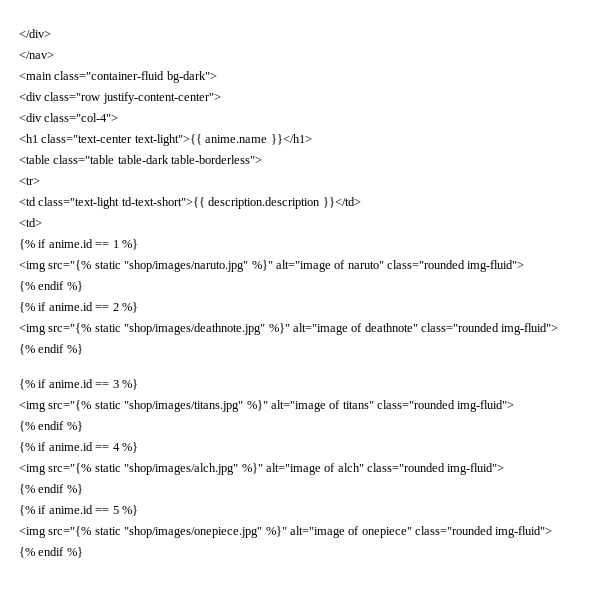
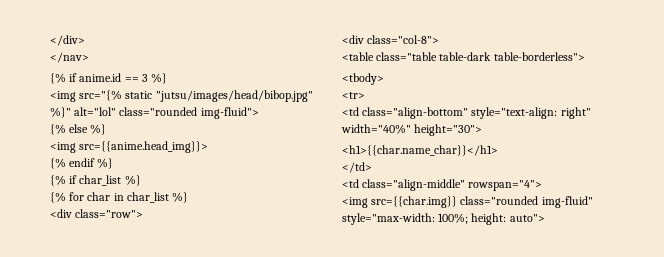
- <main class="container-fluid bg-dark">
- <div class="row justify-content-center">
- <div class="col-4">
- <h1 class="text-center text-light">{{ anime.name }}</h1>
- <table class="table table-dark table-borderless">
- <tr>
- <td class="text-light td-text-short">{{ description.description }}</td>
- <td>
- {% if anime.id == 1 %}
- <img src="{% static "shop/images/naruto.jpg" %}" alt="image of naruto" class="rounded img-fluid">
- {% endif %}
- {% if anime.id == 2 %}
- <img src="{% static "shop/images/deathnote.jpg" %}" alt="image of deathnote" class="rounded img-fluid">
- {% endif %}
- <img src="{% static "shop/images/titans.jpg" %}" alt="image of titans" class="rounded img-fluid">
+ <img src="{% static "jutsu/images/head/bibop.jpg" %}" alt="lol" class="rounded img-fluid">
+ {% else %}
+ <img src={{anime.head_img}}>
  {% endif %}
- {% if anime.id == 4 %}
- <img src="{% static "shop/images/alch.jpg" %}" alt="image of alch" class="rounded img-fluid">
- {% endif %}
- {% if anime.id == 5 %}
- <img src="{% static "shop/images/onepiece.jpg" %}" alt="image of onepiece" class="rounded img-fluid">
- {% endif %}
+ {% if char_list %}
+ {% for char in char_list %}
+ <div class="row">
+ <div class="col-8">
+ <table class="table table-dark table-borderless">
+ <tbody>
+ <tr>
+ <td class="align-bottom" style="text-align: right" width="40%" height="30">
+ <h1>{{char.name_char}}</h1>
+ </td>
+ <td class="align-middle" rowspan="4">
+ <img src={{char.img}} class="rounded img-fluid" style="max-width: 100%; height: auto">

